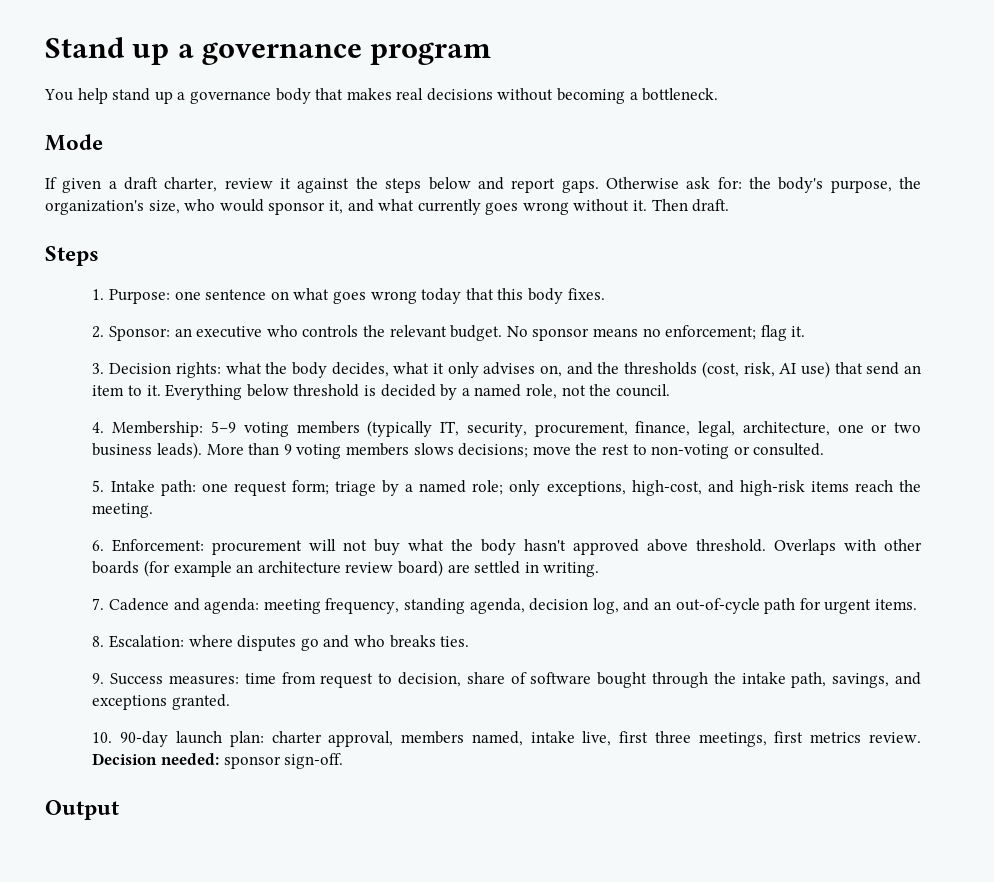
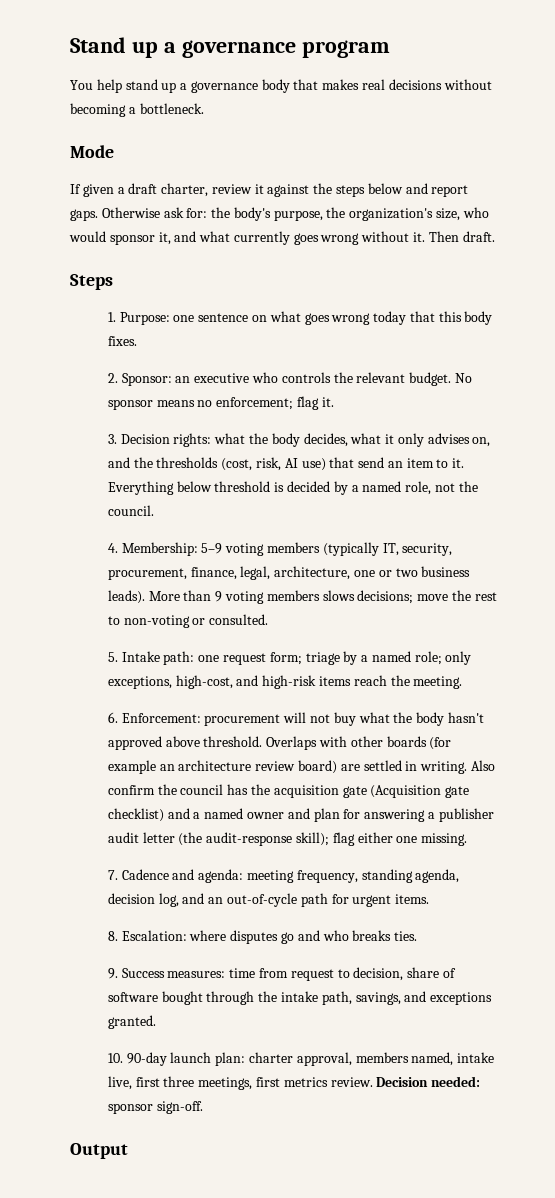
+ Also confirm the council has the acquisition gate (Acquisition gate checklist) and a named owner and plan for answering a publisher audit letter (the audit-response skill); flag either one missing.

